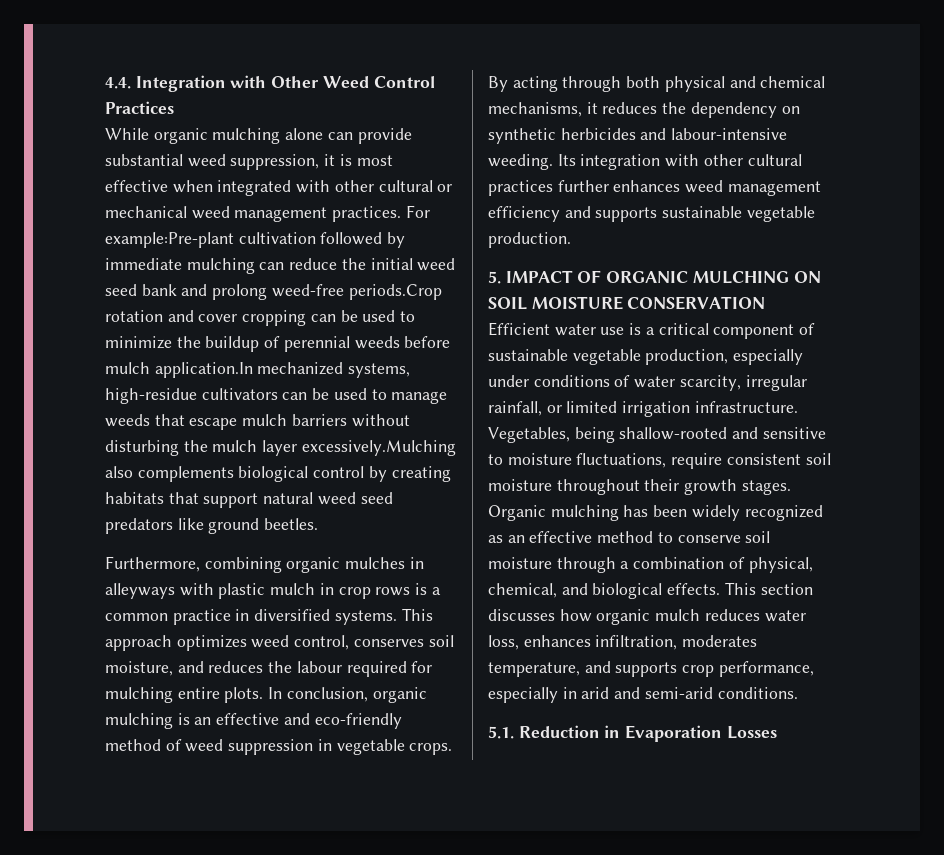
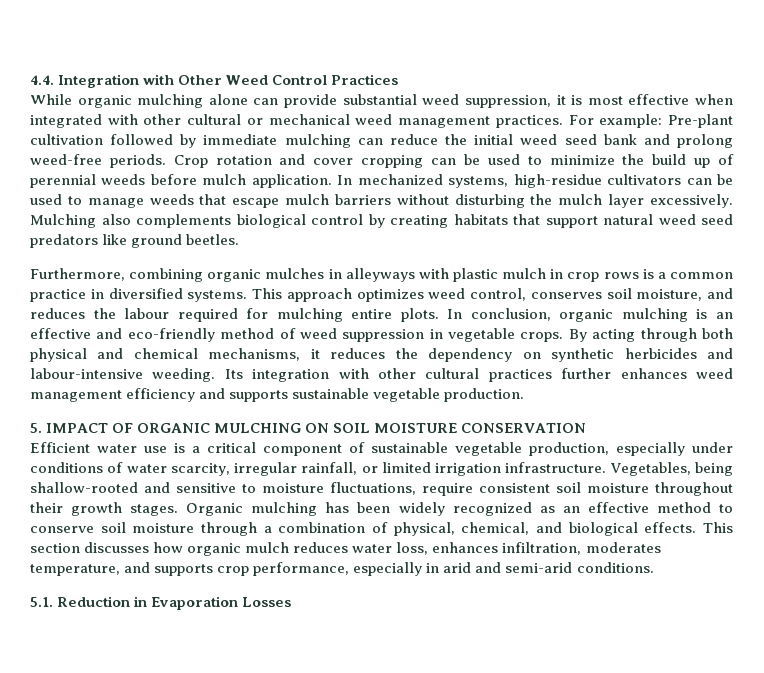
- For example:Pre-plant cultivation followed by immediate mulching can reduce the initial weed seed bank and prolong weed-free periods.Crop rotation and cover cropping can be used to minimize the buildup of perennial weeds before mulch application.In mechanized systems, high-residue cultivators can be used to manage weeds that escape mulch barriers without disturbing the mulch layer excessively.Mulching also complements biological control by creating habitats that support natural weed seed predators like ground beetles.
+ For example: Pre-plant cultivation followed by immediate mulching can reduce the initial weed seed bank and prolong weed-free periods. Crop rotation and cover cropping can be used to minimize the build up of perennial weeds before mulch application. In mechanized systems, high-residue cultivators can be used to manage weeds that escape mulch barriers without disturbing the mulch layer excessively. Mulching also complements biological control by creating habitats that support natural weed seed predators like ground beetles.

